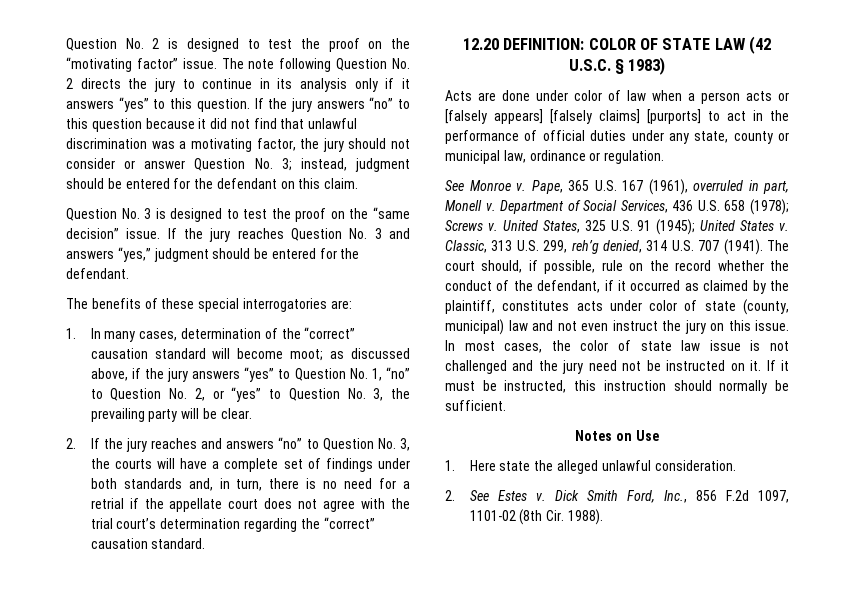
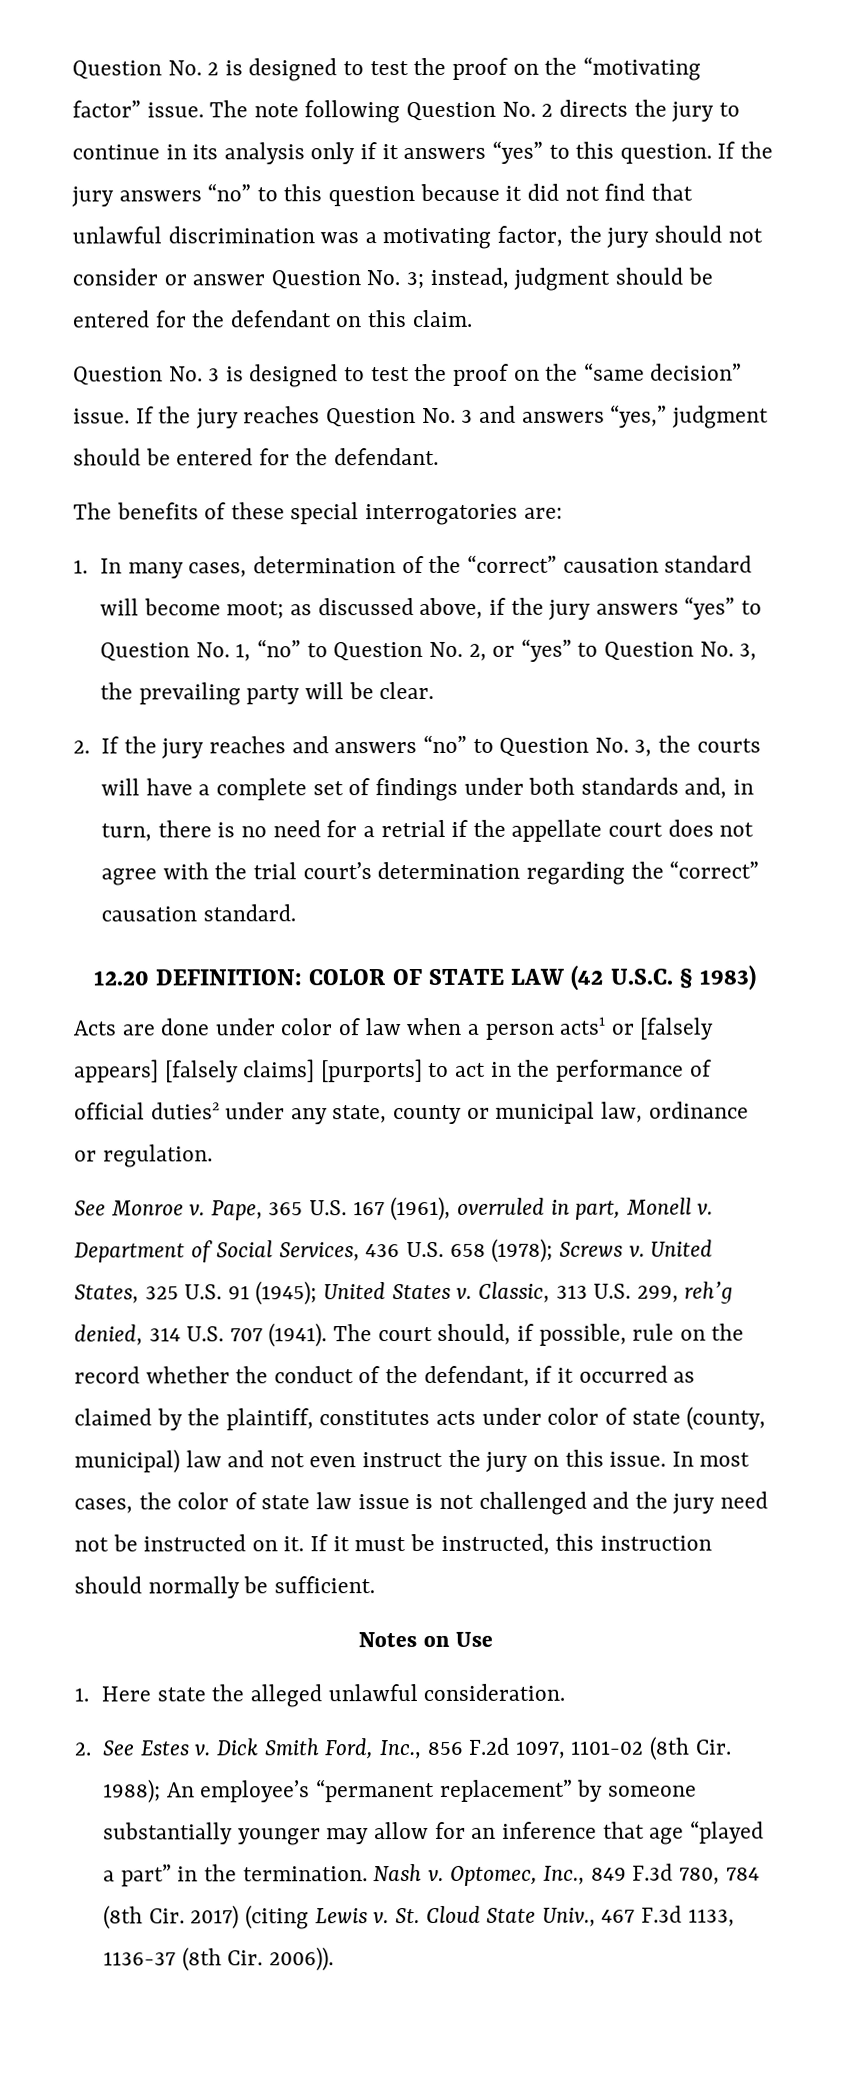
- Acts are done under color of law when a person acts or [falsely appears] [falsely claims] [purports] to act in the performance of official duties under any state, county or municipal law, ordinance or regulation.
+ Acts are done under color of law when a person acts1 or [falsely appears] [falsely claims] [purports] to act in the performance of official duties2 under any state, county or municipal law, ordinance or regulation.
- Dick Smith Ford, Inc., 856 F.2d 1097, 1101-02 (8th Cir. 1988).
+ Dick Smith Ford, Inc., 856 F.2d 1097, 1101-02 (8th Cir. 1988); An employee’s “permanent replacement” by someone substantially younger may allow for an inference that age “played a part” in the termination. Nash v. Optomec, Inc., 849 F.3d 780, 784 (8th Cir. 2017) (citing Lewis v. St. Cloud State Univ., 467 F.3d 1133, 1136-37 (8th Cir. 2006)).

